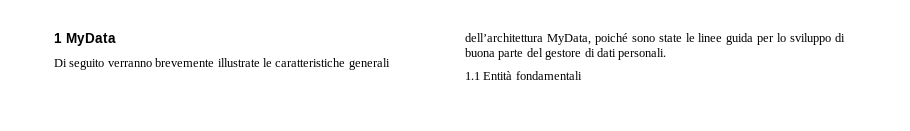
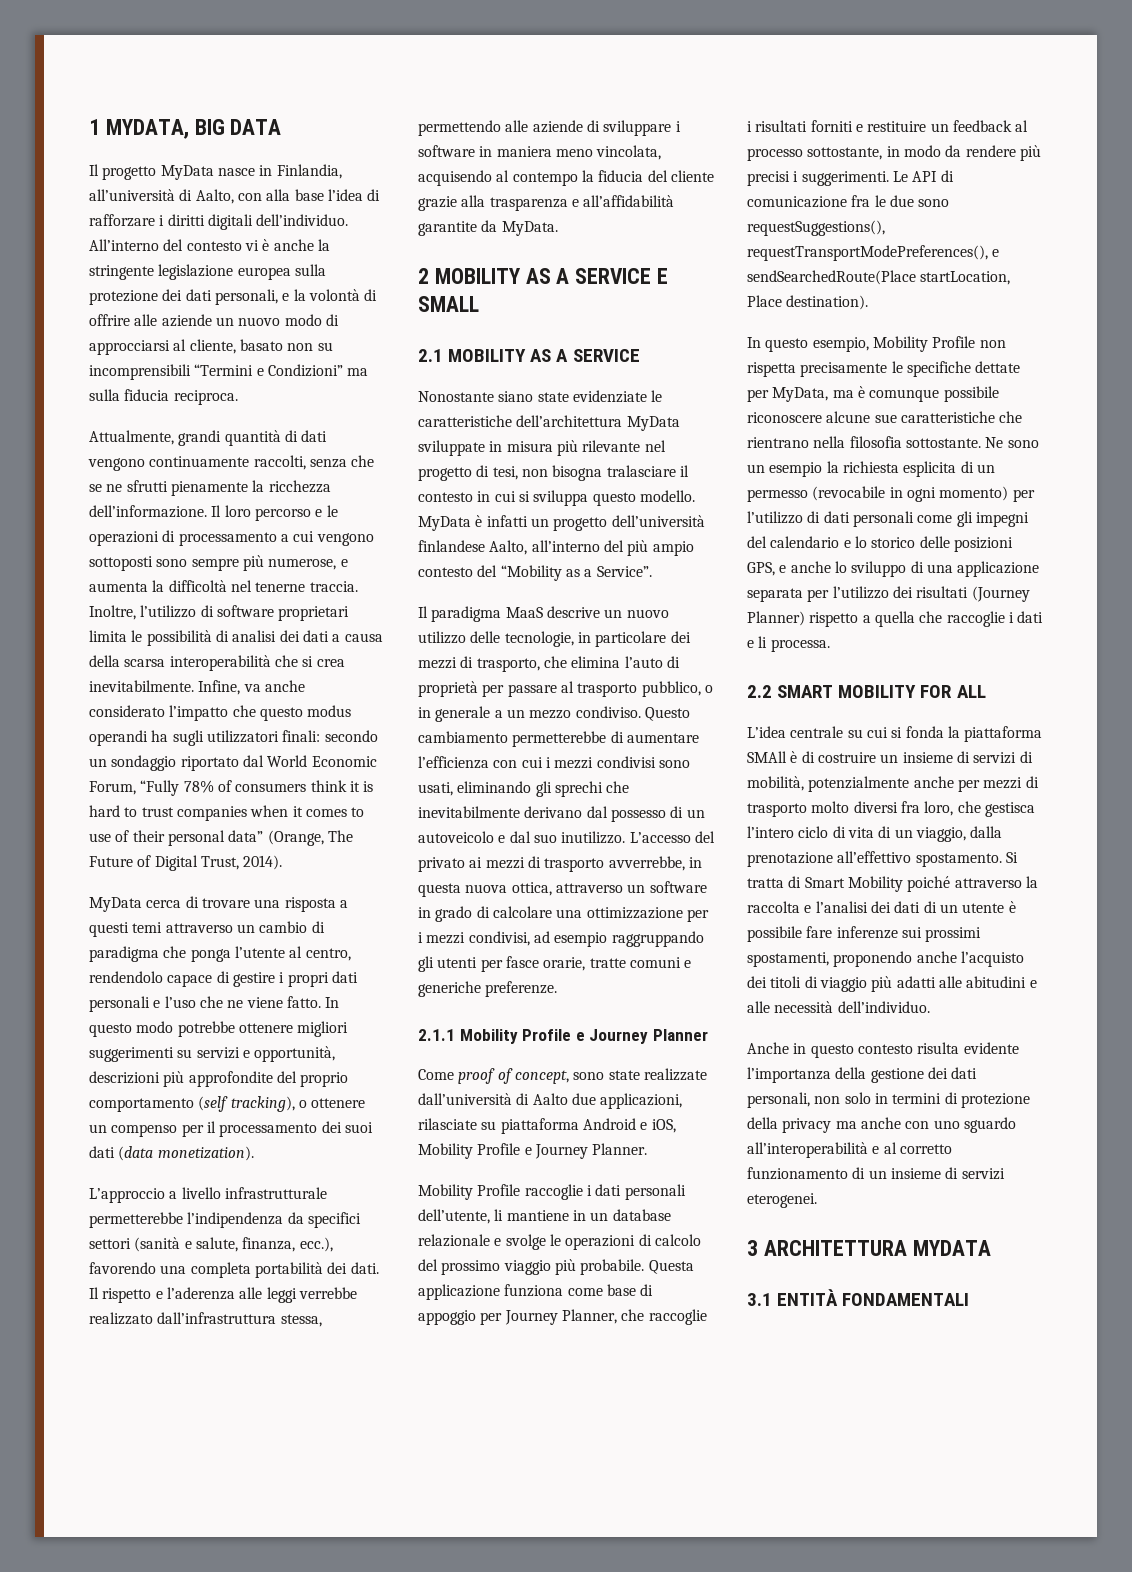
- 1 MyData
- Di seguito verranno brevemente illustrate le caratteristiche generali dell’architettura MyData, poiché sono state le linee guida per lo sviluppo di buona parte del gestore di dati personali.
- 1.1 Entità fondamentali
+ 1 MYDATA, BIG DATA
+ Il progetto MyData nasce in Finlandia, all’università di Aalto, con alla base l’idea di rafforzare i diritti digitali dell’individuo. All’interno del contesto vi è anche la stringente legislazione europea sulla protezione dei dati personali, e la volontà di offrire alle aziende un nuovo modo di approcciarsi al cliente, basato non su incomprensibili “Termini e Condizioni” ma sulla fiducia reciproca.
+ Attualmente, grandi quantità di dati vengono continuamente raccolti, senza che se ne sfrutti pienamente la ricchezza dell’informazione. Il loro percorso e le operazioni di processamento a cui vengono sottoposti sono sempre più numerose, e aumenta la difficoltà nel tenerne traccia. Inoltre, l’utilizzo di software proprietari limita le possibilità di analisi dei dati a causa della scarsa interoperabilità che si crea inevitabilmente. Infine, va anche considerato l’impatto che questo modus operandi ha sugli utilizzatori finali: secondo un sondaggio riportato dal World Economic Forum, “Fully 78% of consumers think it is hard to trust companies when it comes to use of their personal data” (Orange, The Future of Digital Trust, 2014).
+ MyData cerca di trovare una risposta a questi temi attraverso un cambio di paradigma che ponga l’utente al centro, rendendolo capace di gestire i propri dati personali e l’uso che ne viene fatto. In questo modo potrebbe ottenere migliori suggerimenti su servizi e opportunità, descrizioni più approfondite del proprio comportamento (self tracking), o ottenere un compenso per il processamento dei suoi dati (data monetization).
+ L’approccio a livello infrastrutturale permetterebbe l’indipendenza da specifici settori (sanità e salute, finanza, ecc.), favorendo una completa portabilità dei dati. Il rispetto e l’aderenza alle leggi verrebbe realizzato dall’infrastruttura stessa, permettendo alle aziende di sviluppare i software in maniera meno vincolata, acquisendo al contempo la fiducia del cliente grazie alla trasparenza e all’affidabilità garantite da MyData.
+ 2 MOBILITY AS A SERVICE E SMALL
+ 2.1 MOBILITY AS A SERVICE
+ Nonostante siano state evidenziate le caratteristiche dell’architettura MyData sviluppate in misura più rilevante nel progetto di tesi, non bisogna tralasciare il contesto in cui si sviluppa questo modello. MyData è infatti un progetto dell’università finlandese Aalto, all’interno del più ampio contesto del “Mobility as a Service”.
+ Il paradigma MaaS descrive un nuovo utilizzo delle tecnologie, in particolare dei mezzi di trasporto, che elimina l’auto di proprietà per passare al trasporto pubblico, o in generale a un mezzo condiviso. Questo cambiamento permetterebbe di aumentare l’efficienza con cui i mezzi condivisi sono usati, eliminando gli sprechi che inevitabilmente derivano dal possesso di un autoveicolo e dal suo inutilizzo. L’accesso del privato ai mezzi di trasporto avverrebbe, in questa nuova ottica, attraverso un software in grado di calcolare una ottimizzazione per i mezzi condivisi, ad esempio raggruppando gli utenti per fasce orarie, tratte comuni e generiche preferenze.
+ 2.1.1 Mobility Profile e Journey Planner
+ Come proof of concept, sono state realizzate dall’università di Aalto due applicazioni, rilasciate su piattaforma Android e iOS, Mobility Profile e Journey Planner.
+ Mobility Profile raccoglie i dati personali dell’utente, li mantiene in un database relazionale e svolge le operazioni di calcolo del prossimo viaggio più probabile. Questa applicazione funziona come base di appoggio per Journey Planner, che raccoglie i risultati forniti e restituire un feedback al processo sottostante, in modo da rendere più precisi i suggerimenti. Le API di comunicazione fra le due sono requestSuggestions(), requestTransportModePreferences(), e sendSearchedRoute(Place startLocation, Place destination).
+ In questo esempio, Mobility Profile non rispetta precisamente le specifiche dettate per MyData, ma è comunque possibile riconoscere alcune sue caratteristiche che rientrano nella filosofia sottostante. Ne sono un esempio la richiesta esplicita di un permesso (revocabile in ogni momento) per l’utilizzo di dati personali come gli impegni del calendario e lo storico delle posizioni GPS, e anche lo sviluppo di una applicazione separata per l’utilizzo dei risultati (Journey Planner) rispetto a quella che raccoglie i dati e li processa.
+ 2.2 SMART MOBILITY FOR ALL
+ L’idea centrale su cui si fonda la piattaforma SMAll è di costruire un insieme di servizi di mobilità, potenzialmente anche per mezzi di trasporto molto diversi fra loro, che gestisca l’intero ciclo di vita di un viaggio, dalla prenotazione all’effettivo spostamento. Si tratta di Smart Mobility poiché attraverso la raccolta e l’analisi dei dati di un utente è possibile fare inferenze sui prossimi spostamenti, proponendo anche l’acquisto dei titoli di viaggio più adatti alle abitudini e alle necessità dell’individuo.
+ Anche in questo contesto risulta evidente l’importanza della gestione dei dati personali, non solo in termini di protezione della privacy ma anche con uno sguardo all’interoperabilità e al corretto funzionamento di un insieme di servizi eterogenei.
+ 3 ARCHITETTURA MYDATA
+ 3.1 ENTITÀ FONDAMENTALI

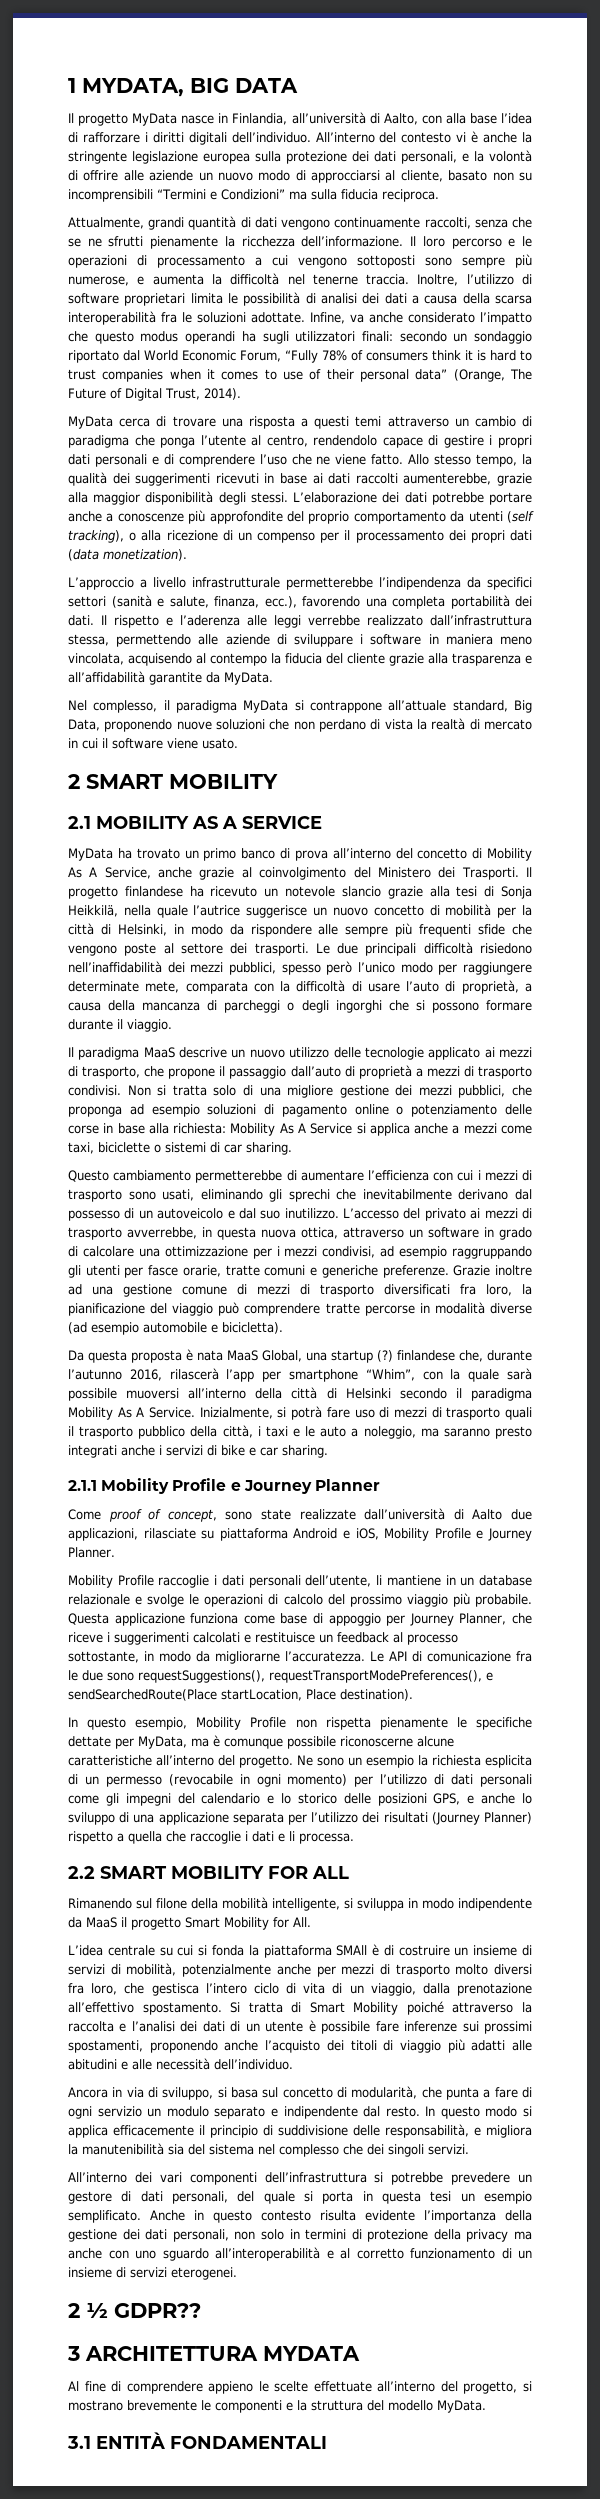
- Inoltre, l’utilizzo di software proprietari limita le possibilità di analisi dei dati a causa della scarsa interoperabilità che si crea inevitabilmente.
+ Inoltre, l’utilizzo di software proprietari limita le possibilità di analisi dei dati a causa della scarsa interoperabilità fra le soluzioni adottate.
- MyData cerca di trovare una risposta a questi temi attraverso un cambio di paradigma che ponga l’utente al centro, rendendolo capace di gestire i propri dati personali e l’uso che ne viene fatto.
+ MyData cerca di trovare una risposta a questi temi attraverso un cambio di paradigma che ponga l’utente al centro, rendendolo capace di gestire i propri dati personali e di comprendere l’uso che ne viene fatto.
- In questo modo potrebbe ottenere migliori suggerimenti su servizi e opportunità, descrizioni più approfondite del proprio comportamento (self tracking), o ottenere un compenso per il processamento dei suoi dati (data monetization).
+ Allo stesso tempo, la qualità dei suggerimenti ricevuti in base ai dati raccolti aumenterebbe, grazie alla maggior disponibilità degli stessi. L’elaborazione dei dati potrebbe portare anche a conoscenze più approfondite del proprio comportamento da utenti (self tracking), o alla ricezione di un compenso per il processamento dei propri dati (data monetization).
- 2 MOBILITY AS A SERVICE E SMALL
+ Nel complesso, il paradigma MyData si contrappone all’attuale standard, Big Data, proponendo nuove soluzioni che non perdano di vista la realtà di mercato in cui il software viene usato.
+ 2 SMART MOBILITY
- Nonostante siano state evidenziate le caratteristiche dell’architettura MyData sviluppate in misura più rilevante nel progetto di tesi, non bisogna tralasciare il contesto in cui si sviluppa questo modello. MyData è infatti un progetto dell’università finlandese Aalto, all’interno del più ampio contesto del “Mobility as a Service”.
+ MyData ha trovato un primo banco di prova all’interno del concetto di Mobility As A Service, anche grazie al coinvolgimento del Ministero dei Trasporti. Il progetto finlandese ha ricevuto un notevole slancio grazie alla tesi di Sonja Heikkilä, nella quale l’autrice suggerisce un nuovo concetto di mobilità per la città di Helsinki, in modo da rispondere alle sempre più frequenti sfide che vengono poste al settore dei trasporti. Le due principali difficoltà risiedono nell’inaffidabilità dei mezzi pubblici, spesso però l’unico modo per raggiungere determinate mete, comparata con la difficoltà di usare l’auto di proprietà, a causa della mancanza di parcheggi o degli ingorghi che si possono formare durante il viaggio.
- Il paradigma MaaS descrive un nuovo utilizzo delle tecnologie, in particolare dei mezzi di trasporto, che elimina l’auto di proprietà per passare al trasporto pubblico, o in generale a un mezzo condiviso. Questo cambiamento permetterebbe di aumentare l’efficienza con cui i mezzi condivisi sono usati, eliminando gli sprechi che inevitabilmente derivano dal possesso di un autoveicolo e dal suo inutilizzo.
+ Il paradigma MaaS descrive un nuovo utilizzo delle tecnologie applicato ai mezzi di trasporto, che propone il passaggio dall’auto di proprietà a mezzi di trasporto condivisi. Non si tratta solo di una migliore gestione dei mezzi pubblici, che proponga ad esempio soluzioni di pagamento online o potenziamento delle corse in base alla richiesta: Mobility As A Service si applica anche a mezzi come taxi, biciclette o sistemi di car sharing.
+ Questo cambiamento permetterebbe di aumentare l’efficienza con cui i mezzi di trasporto sono usati, eliminando gli sprechi che inevitabilmente derivano dal possesso di un autoveicolo e dal suo inutilizzo.
+ Grazie inoltre ad una gestione comune di mezzi di trasporto diversificati fra loro, la pianificazione del viaggio può comprendere tratte percorse in modalità diverse (ad esempio automobile e bicicletta).
+ Da questa proposta è nata MaaS Global, una startup (?) finlandese che, durante l’autunno 2016, rilascerà l’app per smartphone “Whim”, con la quale sarà possibile muoversi all’interno della città di Helsinki secondo il paradigma Mobility As A Service. Inizialmente, si potrà fare uso di mezzi di trasporto quali il trasporto pubblico della città, i taxi e le auto a noleggio, ma saranno presto integrati anche i servizi di bike e car sharing.
- Questa applicazione funziona come base di appoggio per Journey Planner, che raccoglie i risultati forniti e restituire un feedback al processo sottostante, in modo da rendere più precisi i suggerimenti.
+ Questa applicazione funziona come base di appoggio per Journey Planner, che riceve i suggerimenti calcolati e restituisce un feedback al processo sottostante, in modo da migliorarne l’accuratezza.
- In questo esempio, Mobility Profile non rispetta precisamente le specifiche dettate per MyData, ma è comunque possibile riconoscere alcune sue caratteristiche che rientrano nella filosofia sottostante.
+ In questo esempio, Mobility Profile non rispetta pienamente le specifiche dettate per MyData, ma è comunque possibile riconoscerne alcune caratteristiche all’interno del progetto.
+ Rimanendo sul filone della mobilità intelligente, si sviluppa in modo indipendente da MaaS il progetto Smart Mobility for All.
+ Ancora in via di sviluppo, si basa sul concetto di modularità, che punta a fare di ogni servizio un modulo separato e indipendente dal resto. In questo modo si applica efficacemente il principio di suddivisione delle responsabilità, e migliora la manutenibilità sia del sistema nel complesso che dei singoli servizi.
+ All’interno dei vari componenti dell’infrastruttura si potrebbe prevedere un gestore di dati personali, del quale si porta in questa tesi un esempio semplificato.
+ 2 ½ GDPR??
+ Al fine di comprendere appieno le scelte effettuate all’interno del progetto, si mostrano brevemente le componenti e la struttura del modello MyData.

